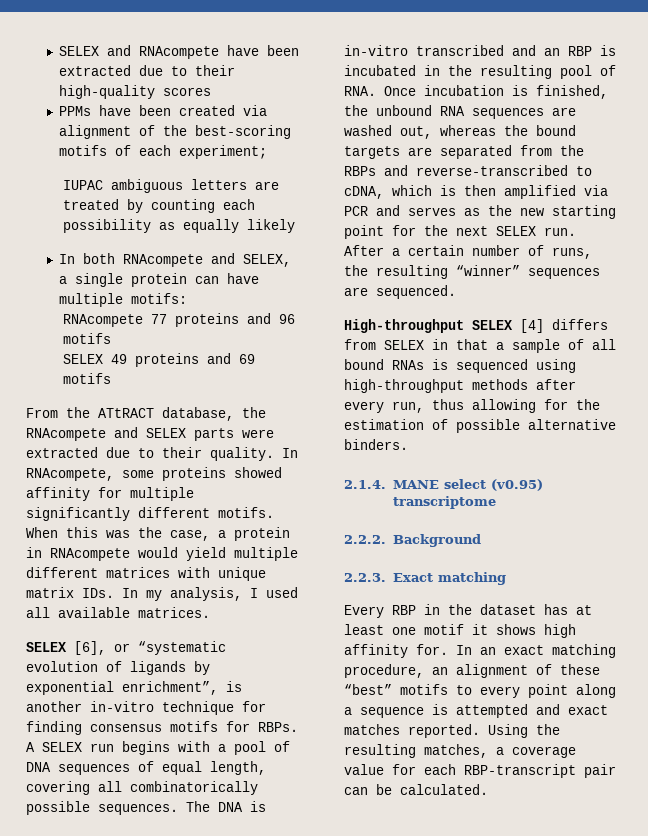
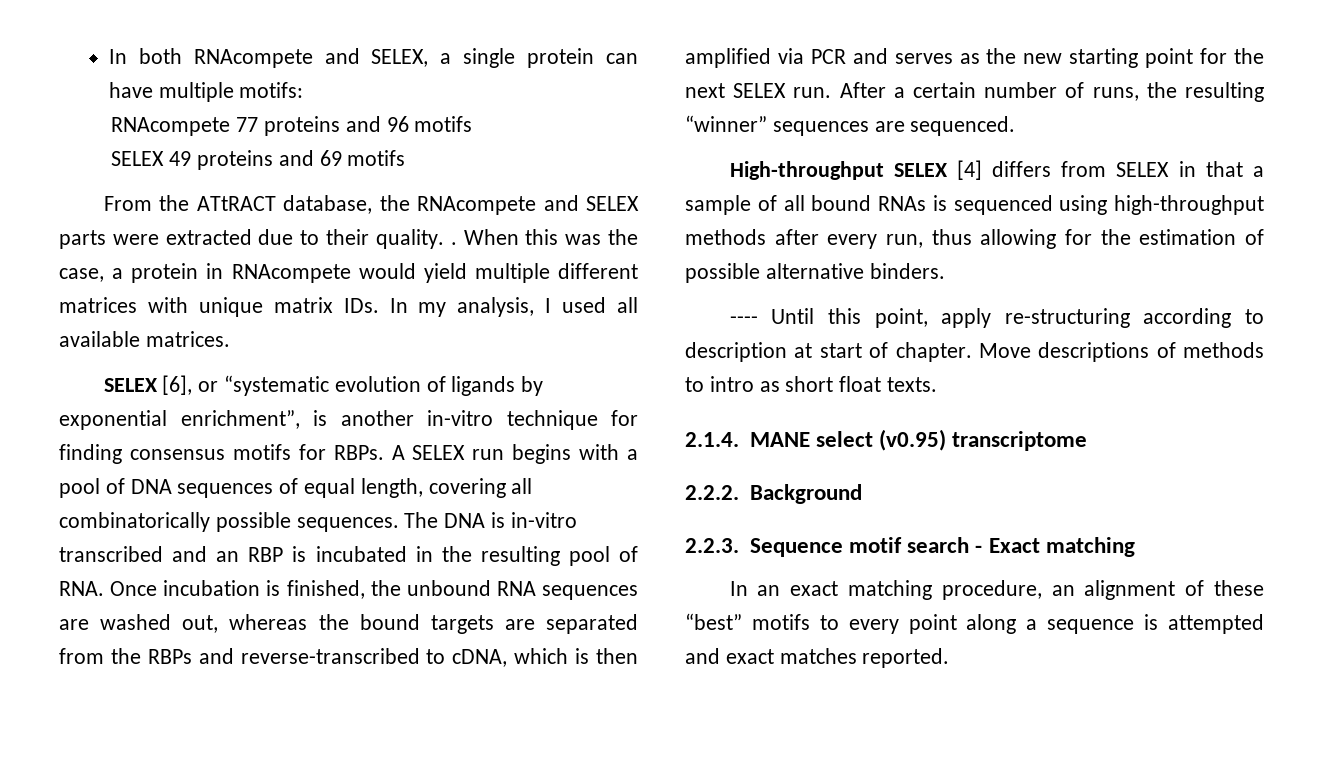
- SELEX and RNAcompete have been extracted due to their high-quality scores
- PPMs have been created via alignment of the best-scoring motifs of each experiment;
- IUPAC ambiguous letters are treated by counting each possibility as equally likely
- From the ATtRACT database, the RNAcompete and SELEX parts were extracted due to their quality. In RNAcompete, some proteins showed affinity for multiple significantly different motifs.
+ From the ATtRACT database, the RNAcompete and SELEX parts were extracted due to their quality. .
+ ---- Until this point, apply re-structuring according to description at start of chapter. Move descriptions of methods to intro as short float texts.
- 2.2.3. Exact matching
- Every RBP in the dataset has at least one motif it shows high affinity for. In an exact matching procedure, an alignment of these “best” motifs to every point along a sequence is attempted and exact matches reported. Using the resulting matches, a coverage value for each RBP-transcript pair can be calculated.
+ 2.2.3. Sequence motif search - Exact matching
+ In an exact matching procedure, an alignment of these “best” motifs to every point along a sequence is attempted and exact matches reported.

